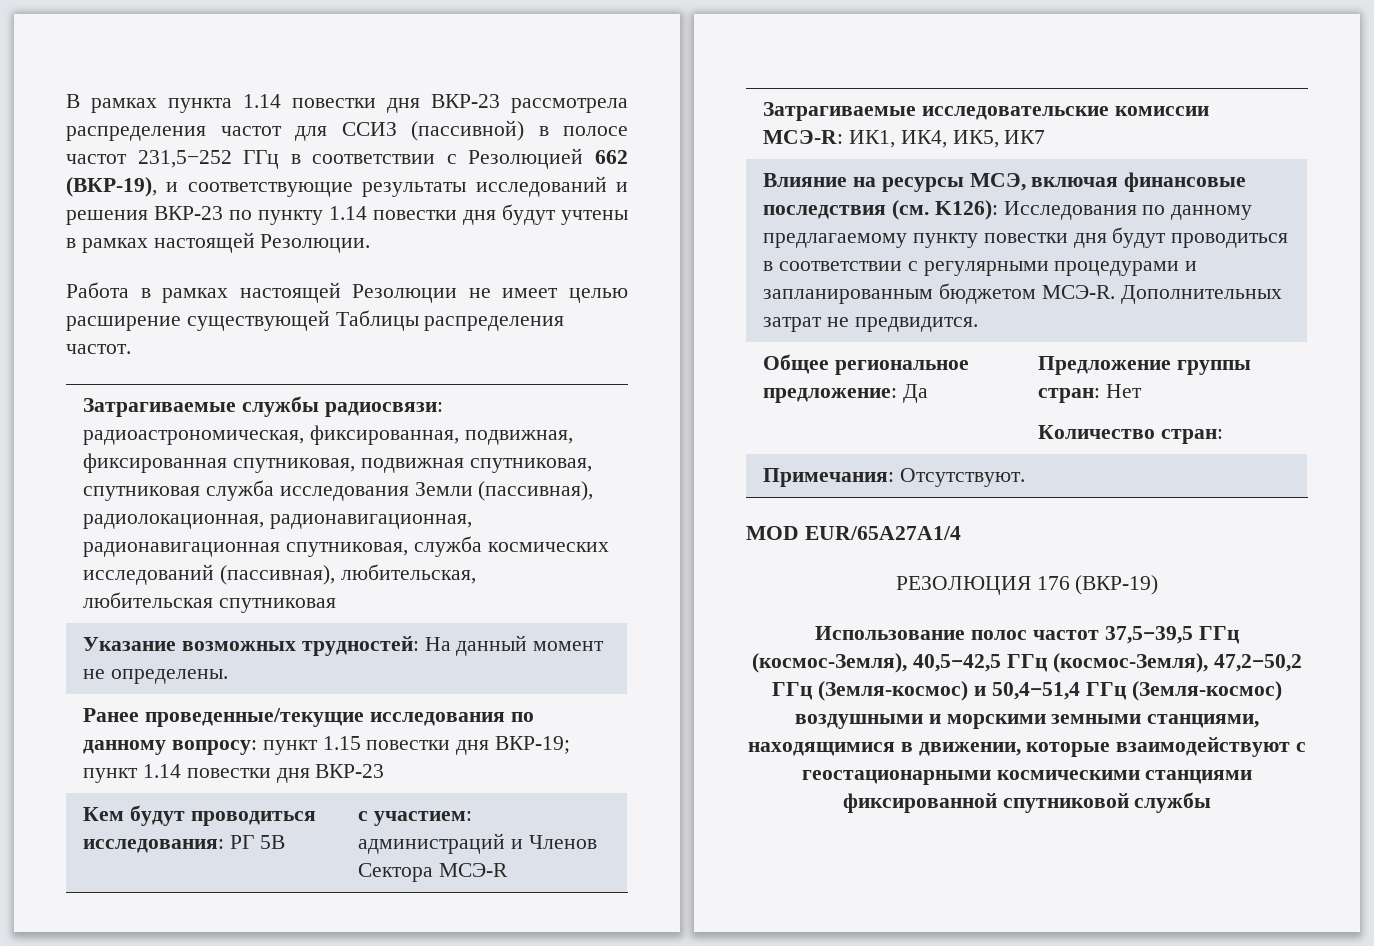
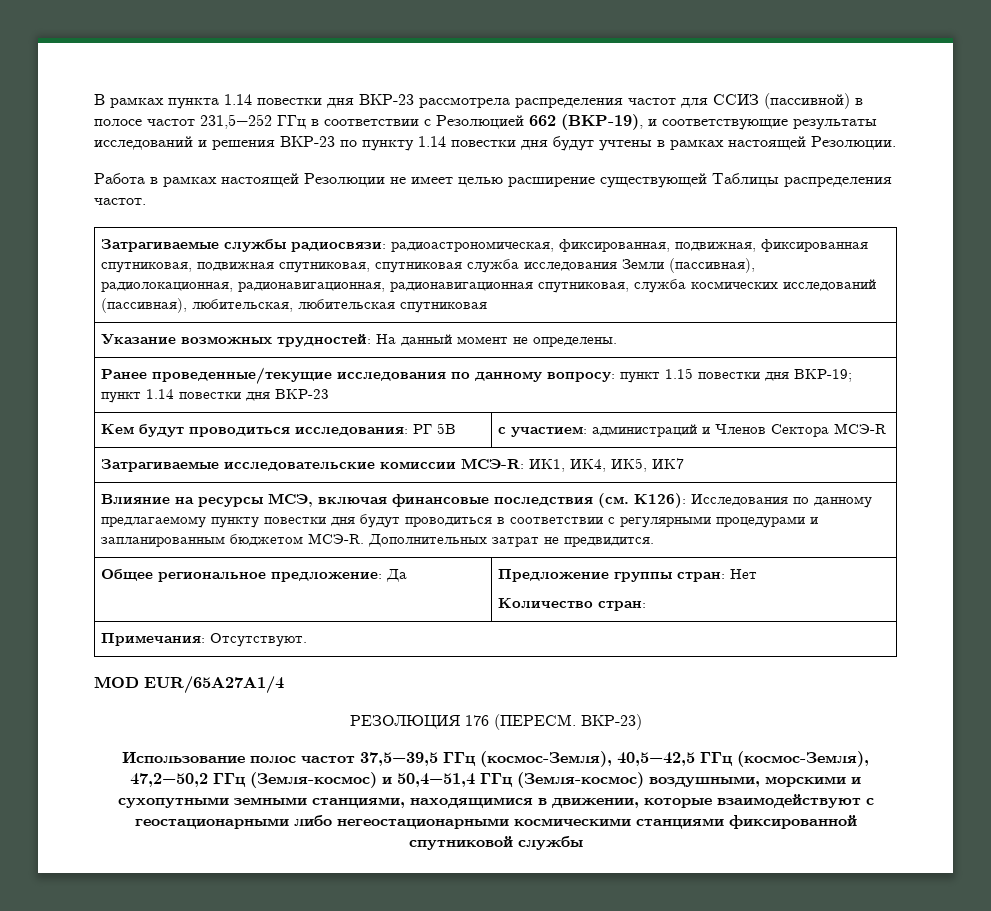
- РЕЗОЛЮЦИЯ 176 (ВКР-19)
+ РЕЗОЛЮЦИЯ 176 (ПЕРЕСМ. ВКР-23)
- Использование полос частот 37,5−39,5 ГГц (космос-Земля), 40,5−42,5 ГГц (космос-Земля), 47,2−50,2 ГГц (Земля-космос) и 50,4−51,4 ГГц (Земля-космос) воздушными и морскими земными станциями, находящимися в движении, которые взаимодействуют с геостационарными космическими станциями фиксированной спутниковой службы
+ Использование полос частот 37,5−39,5 ГГц (космос-Земля), 40,5−42,5 ГГц (космос-Земля), 47,2−50,2 ГГц (Земля-космос) и 50,4−51,4 ГГц (Земля-космос) воздушными, морскими и сухопутными земными станциями, находящимися в движении, которые взаимодействуют с геостационарными либо негеостационарными космическими станциями фиксированной спутниковой службы

